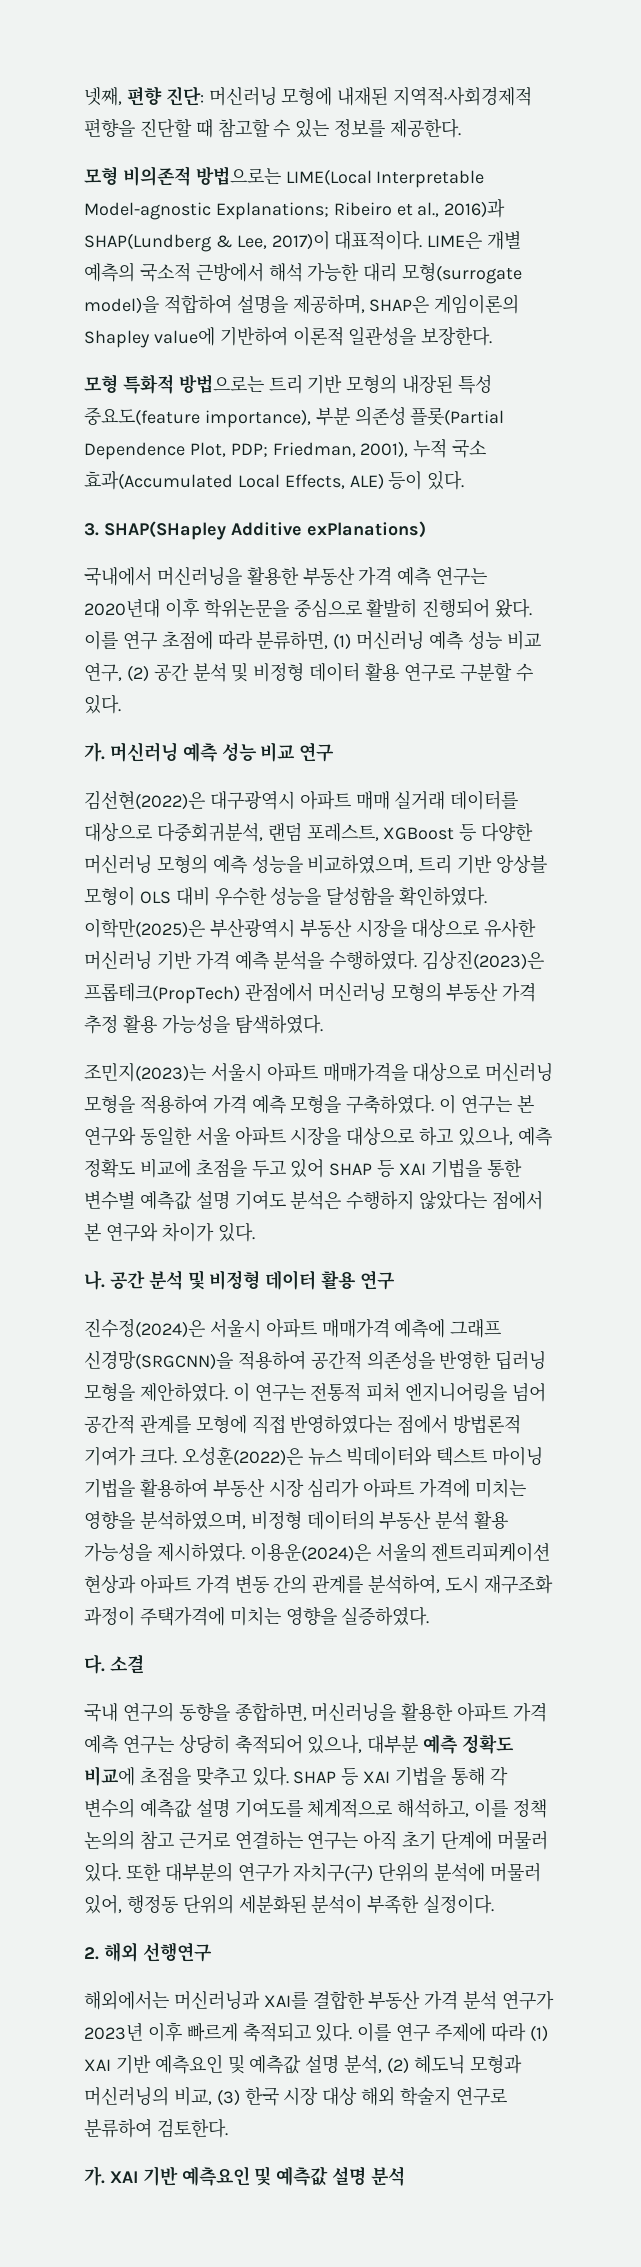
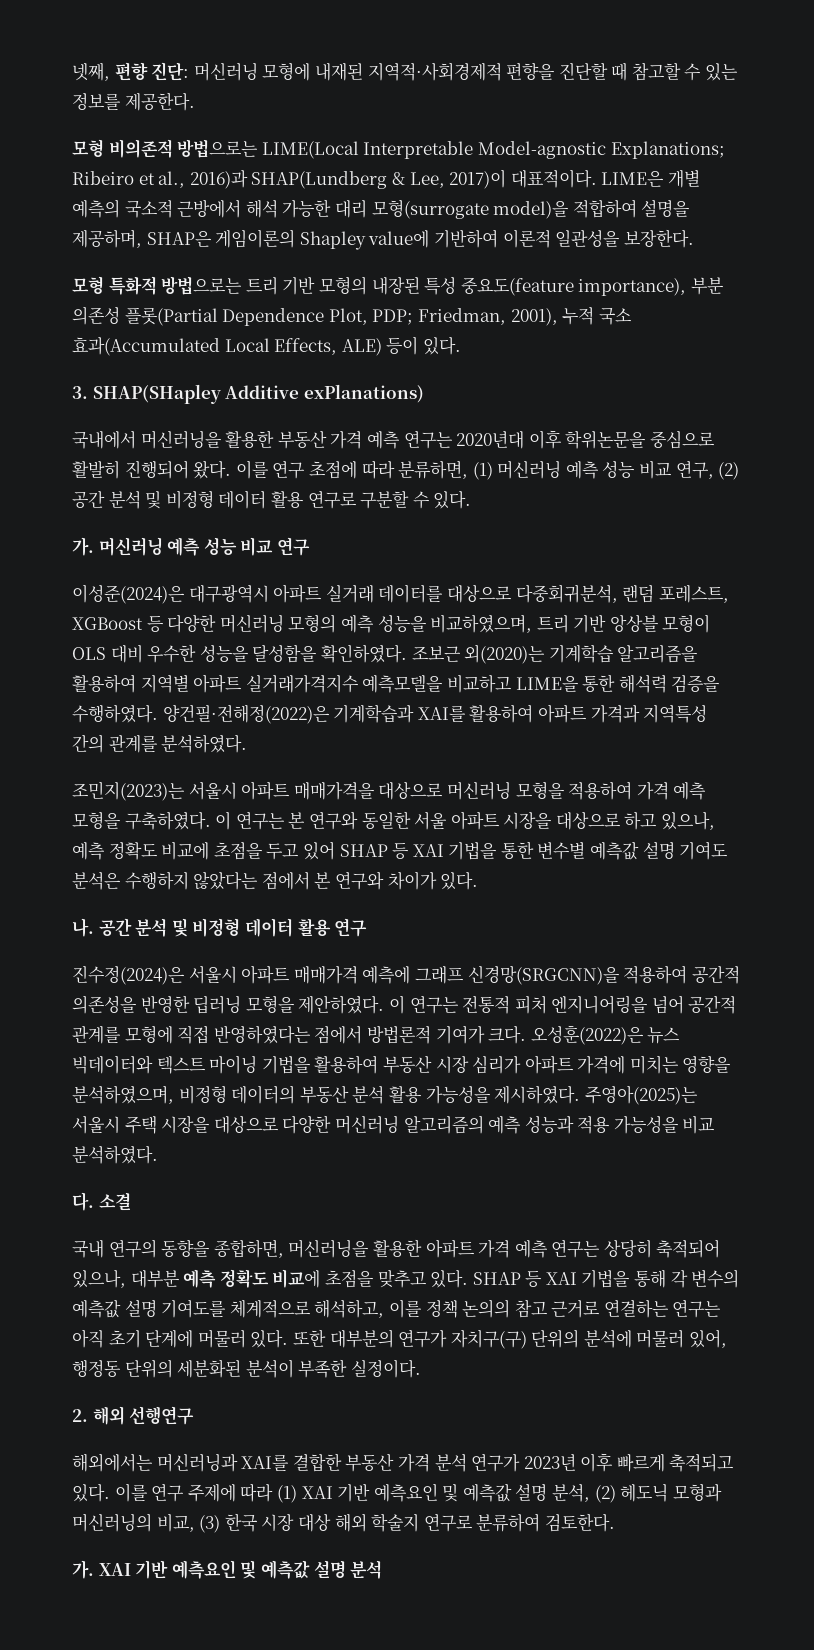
- 김선현(2022)은 대구광역시 아파트 매매 실거래 데이터를 대상으로 다중회귀분석, 랜덤 포레스트, XGBoost 등 다양한 머신러닝 모형의 예측 성능을 비교하였으며, 트리 기반 앙상블 모형이 OLS 대비 우수한 성능을 달성함을 확인하였다.
+ 이성준(2024)은 대구광역시 아파트 실거래 데이터를 대상으로 다중회귀분석, 랜덤 포레스트, XGBoost 등 다양한 머신러닝 모형의 예측 성능을 비교하였으며, 트리 기반 앙상블 모형이 OLS 대비 우수한 성능을 달성함을 확인하였다.
- 이학만(2025)은 부산광역시 부동산 시장을 대상으로 유사한 머신러닝 기반 가격 예측 분석을 수행하였다. 김상진(2023)은 프롭테크(PropTech) 관점에서 머신러닝 모형의 부동산 가격 추정 활용 가능성을 탐색하였다.
+ 조보근 외(2020)는 기계학습 알고리즘을 활용하여 지역별 아파트 실거래가격지수 예측모델을 비교하고 LIME을 통한 해석력 검증을 수행하였다. 양건필·전해정(2022)은 기계학습과 XAI를 활용하여 아파트 가격과 지역특성 간의 관계를 분석하였다.
- 이용운(2024)은 서울의 젠트리피케이션 현상과 아파트 가격 변동 간의 관계를 분석하여, 도시 재구조화 과정이 주택가격에 미치는 영향을 실증하였다.
+ 주영아(2025)는 서울시 주택 시장을 대상으로 다양한 머신러닝 알고리즘의 예측 성능과 적용 가능성을 비교 분석하였다.

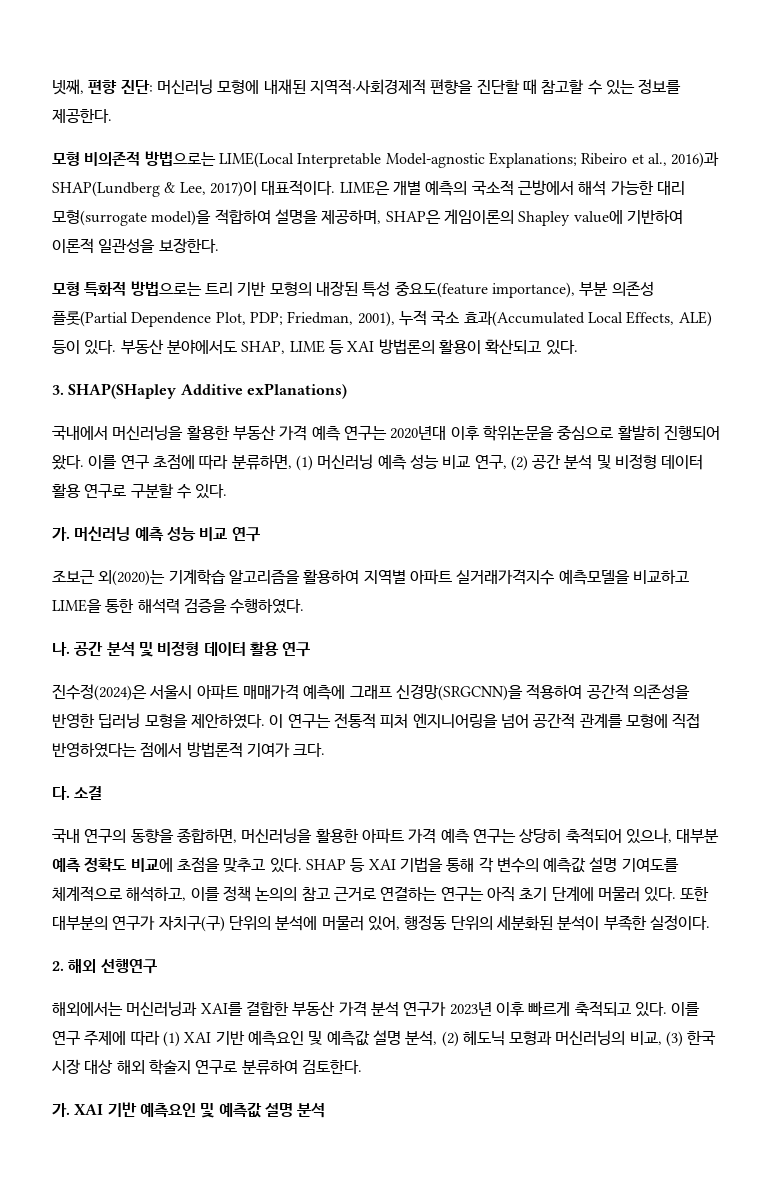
+ 부동산 분야에서도 SHAP, LIME 등 XAI 방법론의 활용이 확산되고 있다.
- 이성준(2024)은 대구광역시 아파트 실거래 데이터를 대상으로 다중회귀분석, 랜덤 포레스트, XGBoost 등 다양한 머신러닝 모형의 예측 성능을 비교하였으며, 트리 기반 앙상블 모형이 OLS 대비 우수한 성능을 달성함을 확인하였다.
- 양건필·전해정(2022)은 기계학습과 XAI를 활용하여 아파트 가격과 지역특성 간의 관계를 분석하였다.
- 조민지(2023)는 서울시 아파트 매매가격을 대상으로 머신러닝 모형을 적용하여 가격 예측 모형을 구축하였다. 이 연구는 본 연구와 동일한 서울 아파트 시장을 대상으로 하고 있으나, 예측 정확도 비교에 초점을 두고 있어 SHAP 등 XAI 기법을 통한 변수별 예측값 설명 기여도 분석은 수행하지 않았다는 점에서 본 연구와 차이가 있다.
- 오성훈(2022)은 뉴스 빅데이터와 텍스트 마이닝 기법을 활용하여 부동산 시장 심리가 아파트 가격에 미치는 영향을 분석하였으며, 비정형 데이터의 부동산 분석 활용 가능성을 제시하였다. 주영아(2025)는 서울시 주택 시장을 대상으로 다양한 머신러닝 알고리즘의 예측 성능과 적용 가능성을 비교 분석하였다.

